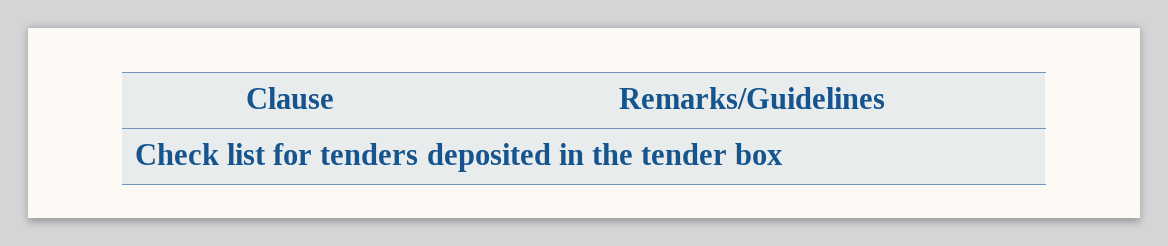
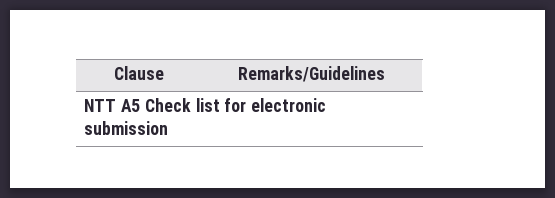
- Check list for tenders deposited in the tender box
+ NTT A5 Check list for electronic submission

